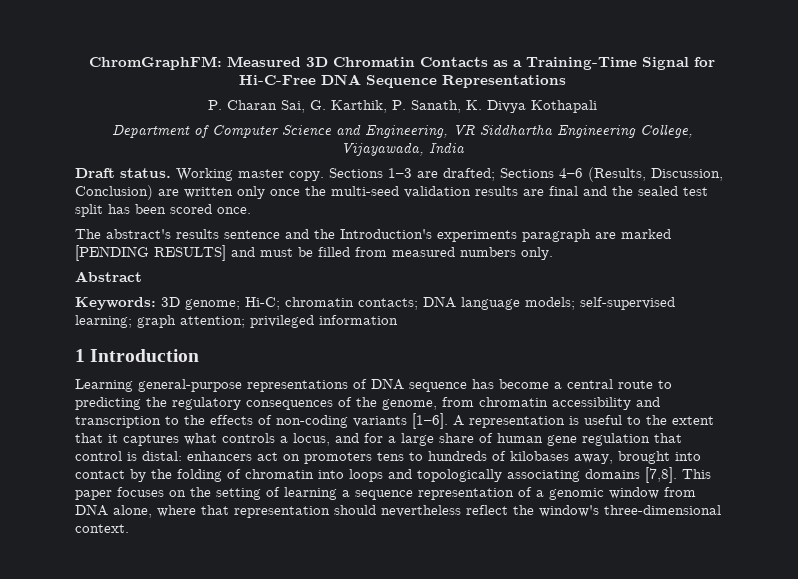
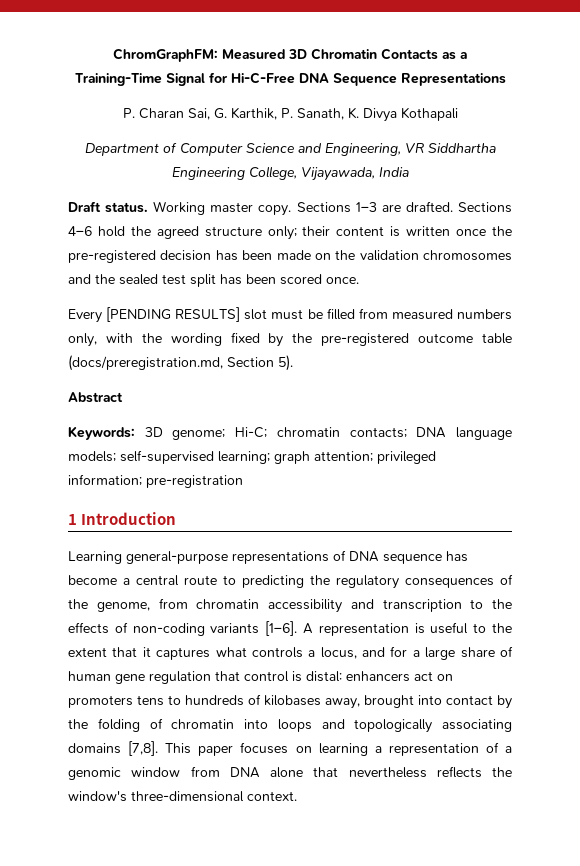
- Sections 1–3 are drafted; Sections 4–6 (Results, Discussion, Conclusion) are written only once the multi-seed validation results are final and the sealed test split has been scored once.
+ Sections 1–3 are drafted. Sections 4–6 hold the agreed structure only; their content is written once the pre-registered decision has been made on the validation chromosomes and the sealed test split has been scored once.
- The abstract's results sentence and the Introduction's experiments paragraph are marked [PENDING RESULTS] and must be filled from measured numbers only.
+ Every [PENDING RESULTS] slot must be filled from measured numbers only, with the wording fixed by the pre-registered outcome table (docs/preregistration.md, Section 5).
- Keywords: 3D genome; Hi-C; chromatin contacts; DNA language models; self-supervised learning; graph attention; privileged information
+ Keywords: 3D genome; Hi-C; chromatin contacts; DNA language models; self-supervised learning; graph attention; privileged information; pre-registration
- This paper focuses on the setting of learning a sequence representation of a genomic window from DNA alone, where that representation should nevertheless reflect the window's three-dimensional context.
+ This paper focuses on learning a representation of a genomic window from DNA alone that nevertheless reflects the window's three-dimensional context.

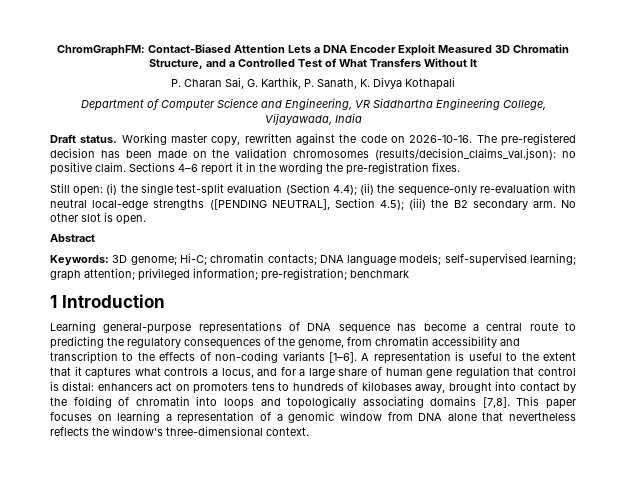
- ChromGraphFM: Measured 3D Chromatin Contacts as a Training-Time Signal for Hi-C-Free DNA Sequence Representations
+ ChromGraphFM: Contact-Biased Attention Lets a DNA Encoder Exploit Measured 3D Chromatin Structure, and a Controlled Test of What Transfers Without It
- Working master copy. Sections 1–3 are drafted. Sections 4–6 hold the agreed structure only; their content is written once the pre-registered decision has been made on the validation chromosomes and the sealed test split has been scored once.
- Every [PENDING RESULTS] slot must be filled from measured numbers only, with the wording fixed by the pre-registered outcome table (docs/preregistration.md, Section 5).
+ Working master copy, rewritten against the code on 2026-10-16. The pre-registered decision has been made on the validation chromosomes (results/decision_claims_val.json): no positive claim. Sections 4–6 report it in the wording the pre-registration fixes.
+ Still open: (i) the single test-split evaluation (Section 4.4); (ii) the sequence-only re-evaluation with neutral local-edge strengths ([PENDING NEUTRAL], Section 4.5); (iii) the B2 secondary arm. No other slot is open.
- Keywords: 3D genome; Hi-C; chromatin contacts; DNA language models; self-supervised learning; graph attention; privileged information; pre-registration
+ Keywords: 3D genome; Hi-C; chromatin contacts; DNA language models; self-supervised learning; graph attention; privileged information; pre-registration; benchmark

